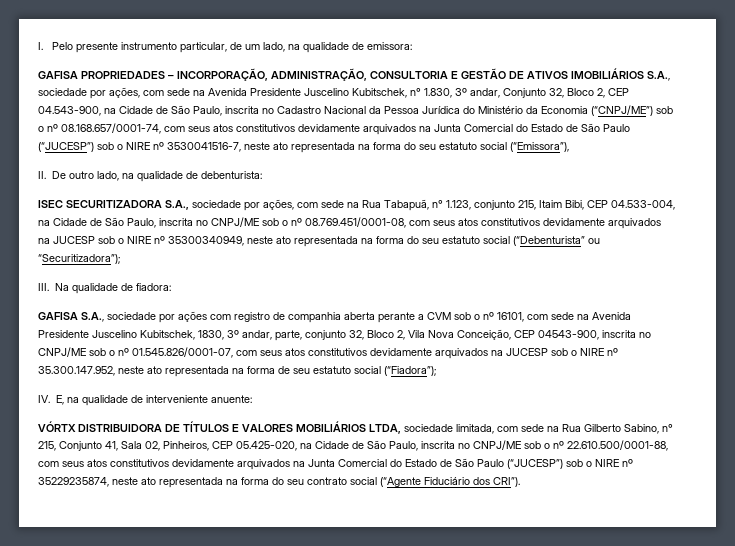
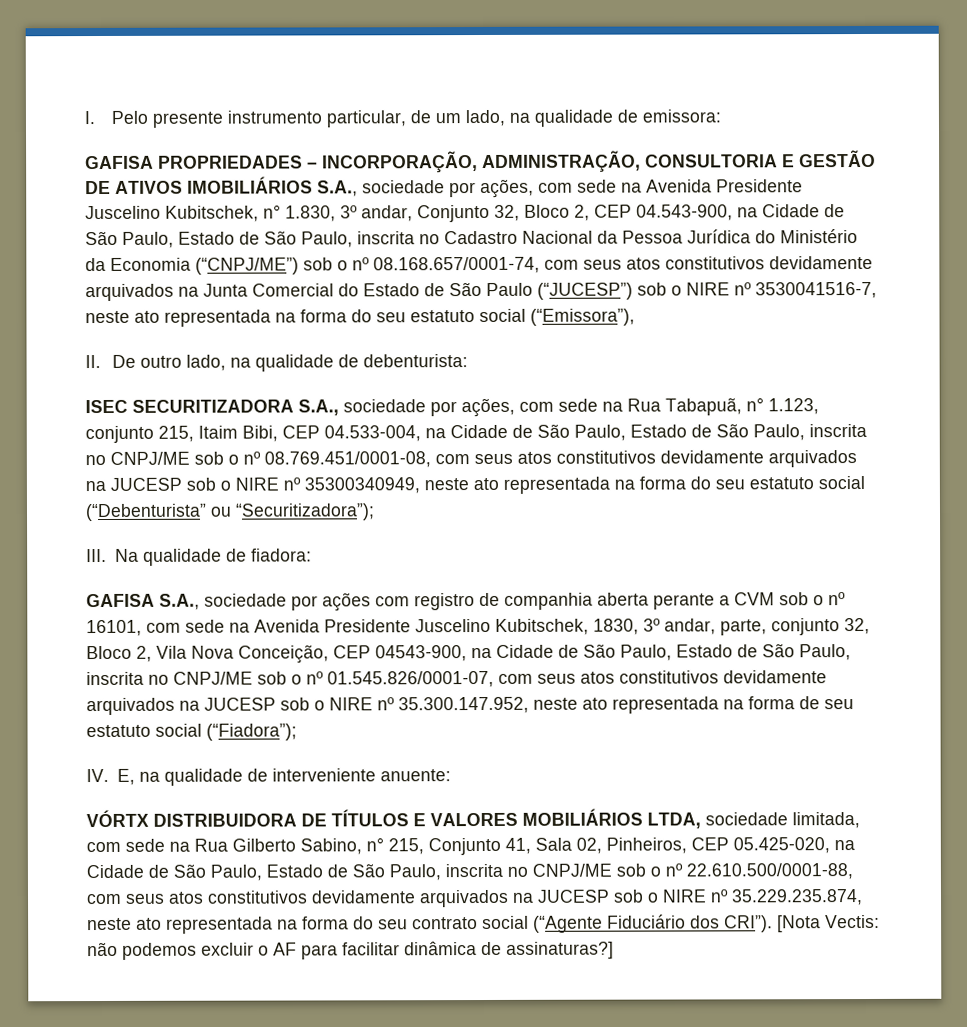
- GAFISA PROPRIEDADES – INCORPORAÇÃO, ADMINISTRAÇÃO, CONSULTORIA E GESTÃO DE ATIVOS IMOBILIÁRIOS S.A., sociedade por ações, com sede na Avenida Presidente Juscelino Kubitschek, n° 1.830, 3º andar, Conjunto 32, Bloco 2, CEP 04.543-900, na Cidade de São Paulo, inscrita no Cadastro Nacional da Pessoa Jurídica do Ministério da Economia (“CNPJ/ME”) sob o nº 08.168.657/0001-74, com seus atos constitutivos devidamente arquivados na Junta Comercial do Estado de São Paulo (“JUCESP”) sob o NIRE nº 3530041516-7, neste ato representada na forma do seu estatuto social (“Emissora”),
+ GAFISA PROPRIEDADES – INCORPORAÇÃO, ADMINISTRAÇÃO, CONSULTORIA E GESTÃO DE ATIVOS IMOBILIÁRIOS S.A., sociedade por ações, com sede na Avenida Presidente Juscelino Kubitschek, n° 1.830, 3º andar, Conjunto 32, Bloco 2, CEP 04.543-900, na Cidade de São Paulo, Estado de São Paulo, inscrita no Cadastro Nacional da Pessoa Jurídica do Ministério da Economia (“CNPJ/ME”) sob o nº 08.168.657/0001-74, com seus atos constitutivos devidamente arquivados na Junta Comercial do Estado de São Paulo (“JUCESP”) sob o NIRE nº 3530041516-7, neste ato representada na forma do seu estatuto social (“Emissora”),
- ISEC SECURITIZADORA S.A., sociedade por ações, com sede na Rua Tabapuã, n° 1.123, conjunto 215, Itaim Bibi, CEP 04.533-004, na Cidade de São Paulo, inscrita no CNPJ/ME sob o nº 08.769.451/0001-08, com seus atos constitutivos devidamente arquivados na JUCESP sob o NIRE nº 35300340949, neste ato representada na forma do seu estatuto social (“Debenturista” ou “Securitizadora”);
+ ISEC SECURITIZADORA S.A., sociedade por ações, com sede na Rua Tabapuã, n° 1.123, conjunto 215, Itaim Bibi, CEP 04.533-004, na Cidade de São Paulo, Estado de São Paulo, inscrita no CNPJ/ME sob o nº 08.769.451/0001-08, com seus atos constitutivos devidamente arquivados na JUCESP sob o NIRE nº 35300340949, neste ato representada na forma do seu estatuto social (“Debenturista” ou “Securitizadora”);
- GAFISA S.A., sociedade por ações com registro de companhia aberta perante a CVM sob o nº 16101, com sede na Avenida Presidente Juscelino Kubitschek, 1830, 3º andar, parte, conjunto 32, Bloco 2, Vila Nova Conceição, CEP 04543-900, inscrita no CNPJ/ME sob o nº 01.545.826/0001-07, com seus atos constitutivos devidamente arquivados na JUCESP sob o NIRE nº 35.300.147.952, neste ato representada na forma de seu estatuto social (“Fiadora”);
+ GAFISA S.A., sociedade por ações com registro de companhia aberta perante a CVM sob o nº 16101, com sede na Avenida Presidente Juscelino Kubitschek, 1830, 3º andar, parte, conjunto 32, Bloco 2, Vila Nova Conceição, CEP 04543-900, na Cidade de São Paulo, Estado de São Paulo, inscrita no CNPJ/ME sob o nº 01.545.826/0001-07, com seus atos constitutivos devidamente arquivados na JUCESP sob o NIRE nº 35.300.147.952, neste ato representada na forma de seu estatuto social (“Fiadora”);
- VÓRTX DISTRIBUIDORA DE TÍTULOS E VALORES MOBILIÁRIOS LTDA, sociedade limitada, com sede na Rua Gilberto Sabino, n° 215, Conjunto 41, Sala 02, Pinheiros, CEP 05.425-020, na Cidade de São Paulo, inscrita no CNPJ/ME sob o nº 22.610.500/0001-88, com seus atos constitutivos devidamente arquivados na Junta Comercial do Estado de São Paulo (“JUCESP”) sob o NIRE nº 35229235874, neste ato representada na forma do seu contrato social (“Agente Fiduciário dos CRI”).
+ VÓRTX DISTRIBUIDORA DE TÍTULOS E VALORES MOBILIÁRIOS LTDA, sociedade limitada, com sede na Rua Gilberto Sabino, n° 215, Conjunto 41, Sala 02, Pinheiros, CEP 05.425-020, na Cidade de São Paulo, Estado de São Paulo, inscrita no CNPJ/ME sob o nº 22.610.500/0001-88, com seus atos constitutivos devidamente arquivados na JUCESP sob o NIRE nº 35.229.235.874, neste ato representada na forma do seu contrato social (“Agente Fiduciário dos CRI”).
+ [Nota Vectis: não podemos excluir o AF para facilitar dinâmica de assinaturas?]

